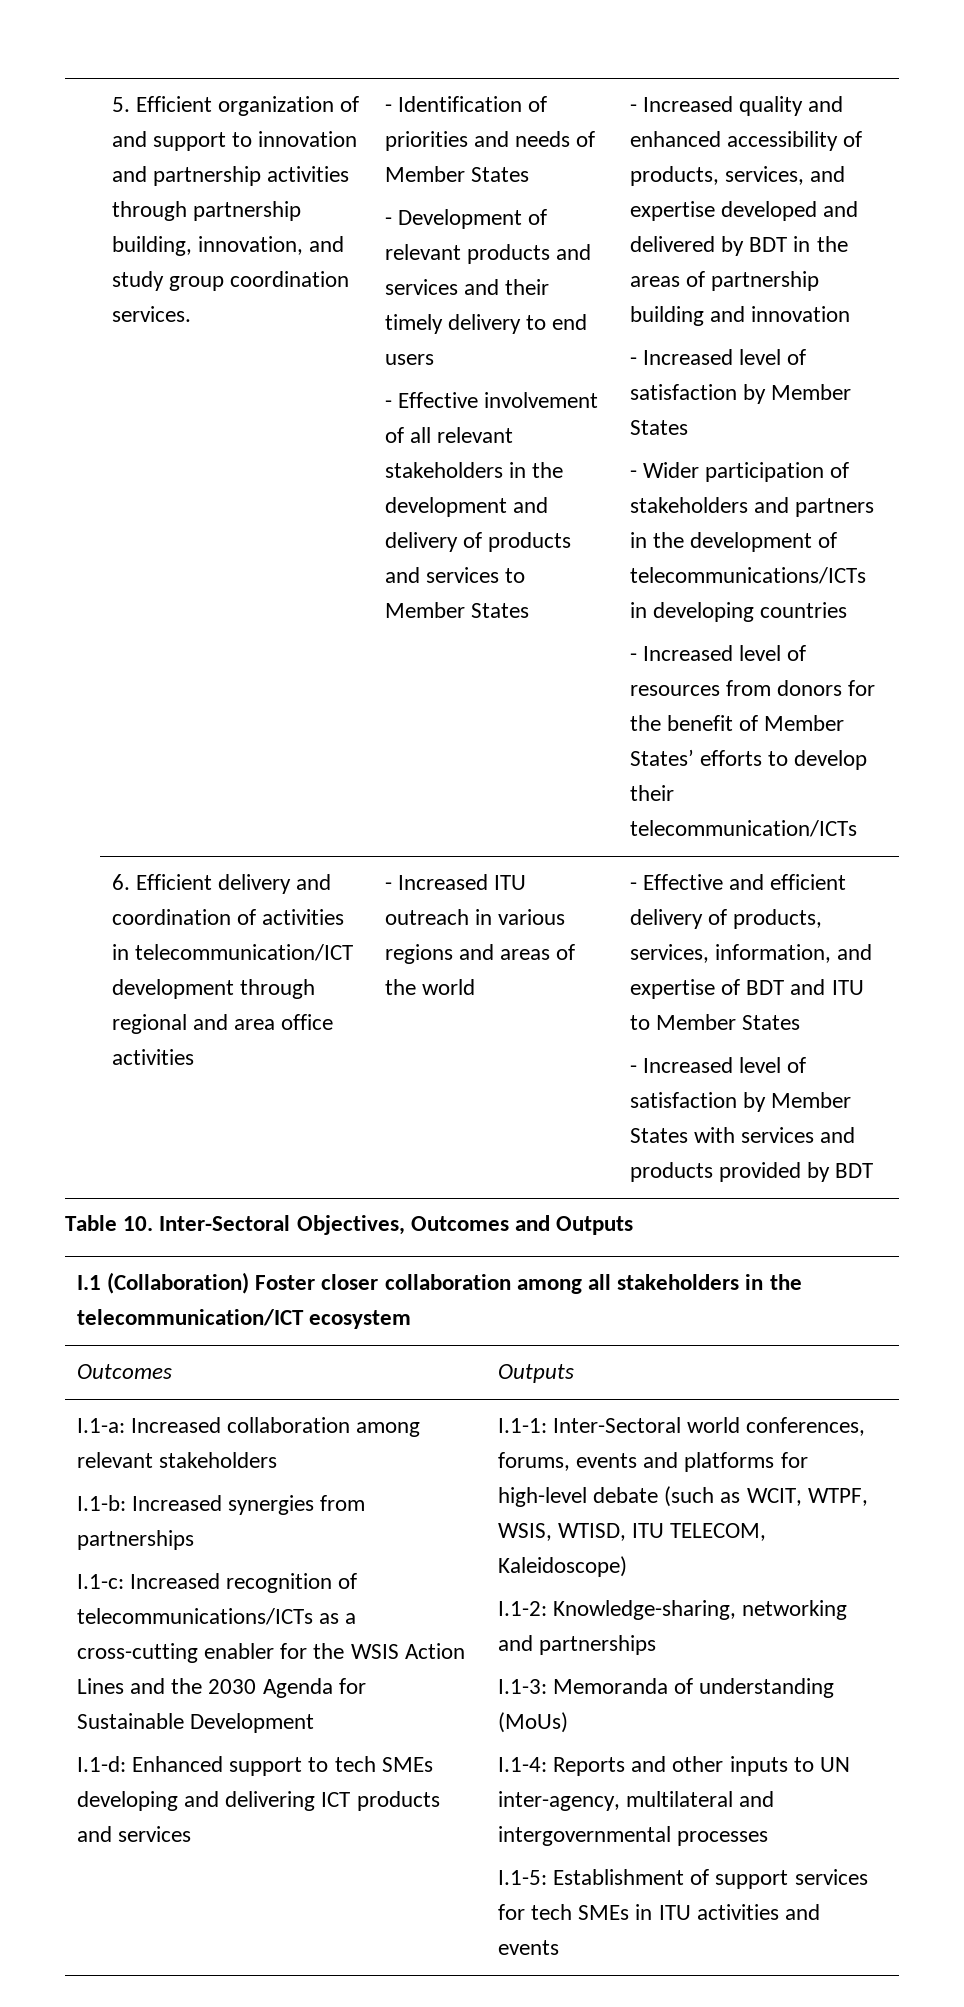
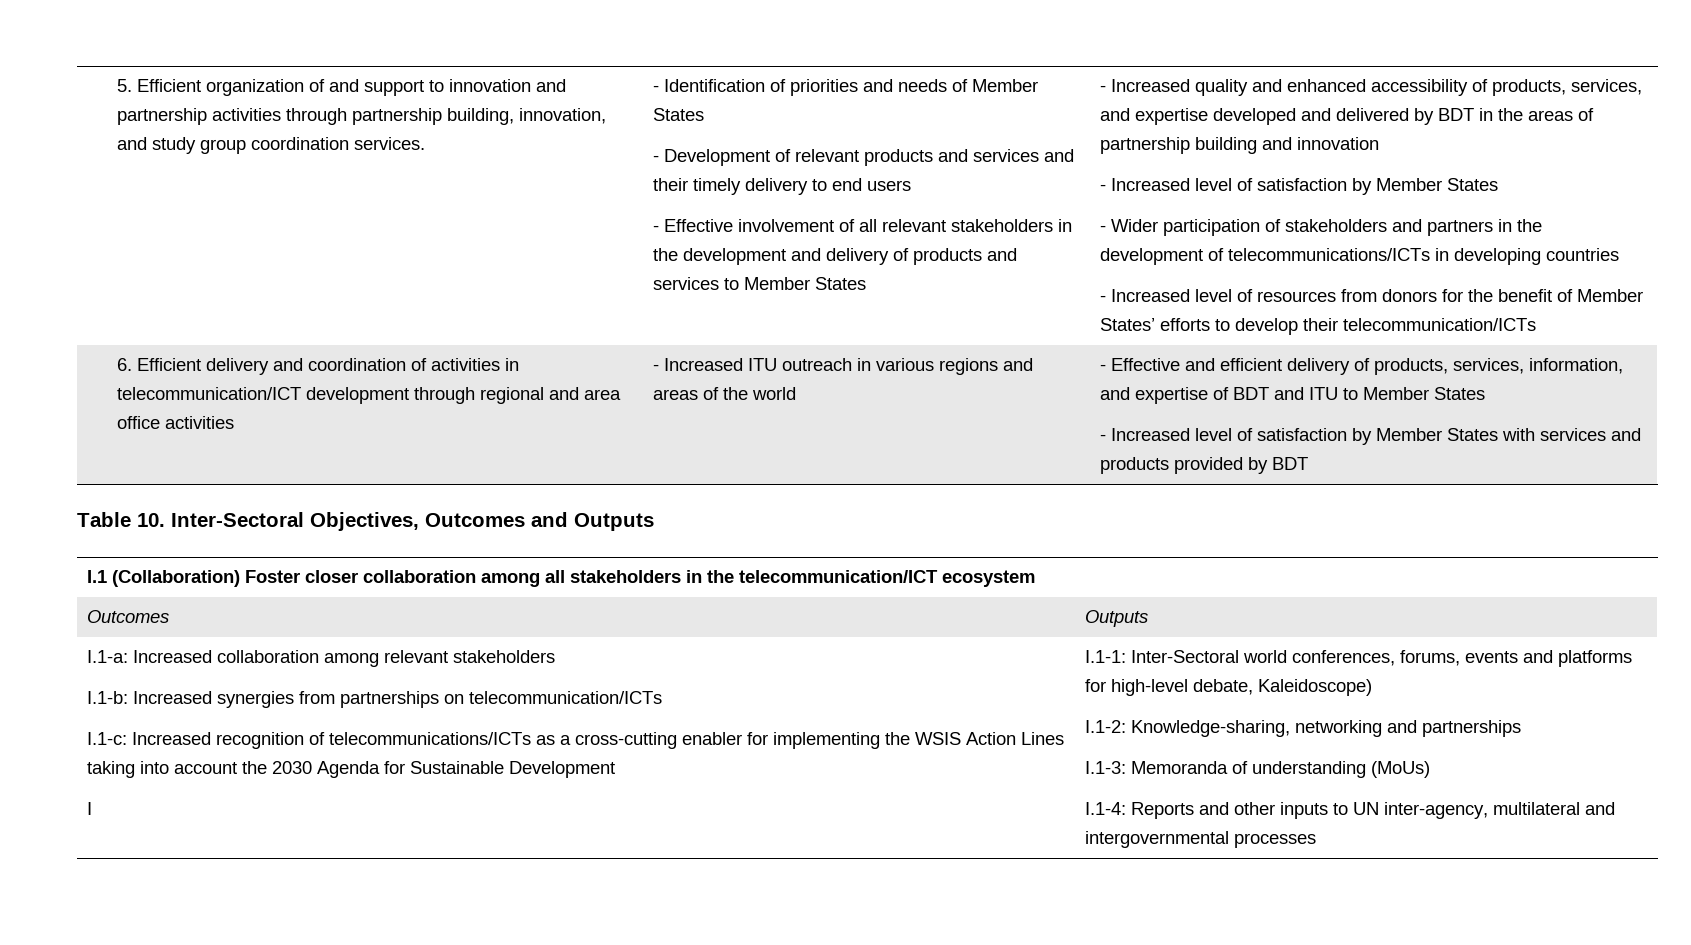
- I.1-b: Increased synergies from partnerships
+ I.1-b: Increased synergies from partnerships on telecommunication/ICTs
- I.1-c: Increased recognition of telecommunications/ICTs as a cross-cutting enabler for the WSIS Action Lines and the 2030 Agenda for Sustainable Development
- I.1-d: Enhanced support to tech SMEs developing and delivering ICT products and services
+ I.1-c: Increased recognition of telecommunications/ICTs as a cross-cutting enabler for implementing the WSIS Action Lines taking into account the 2030 Agenda for Sustainable Development
+ I
- I.1-1: Inter-Sectoral world conferences, forums, events and platforms for high-level debate (such as WCIT, WTPF, WSIS, WTISD, ITU TELECOM, Kaleidoscope)
+ I.1-1: Inter-Sectoral world conferences, forums, events and platforms for high-level debate, Kaleidoscope)
- I.1-5: Establishment of support services for tech SMEs in ITU activities and events

